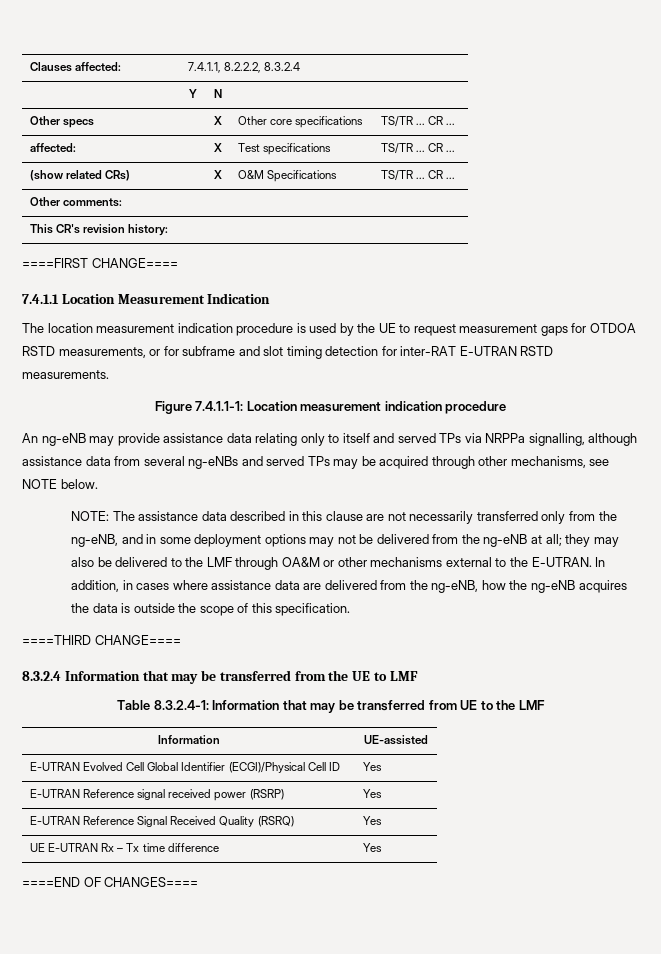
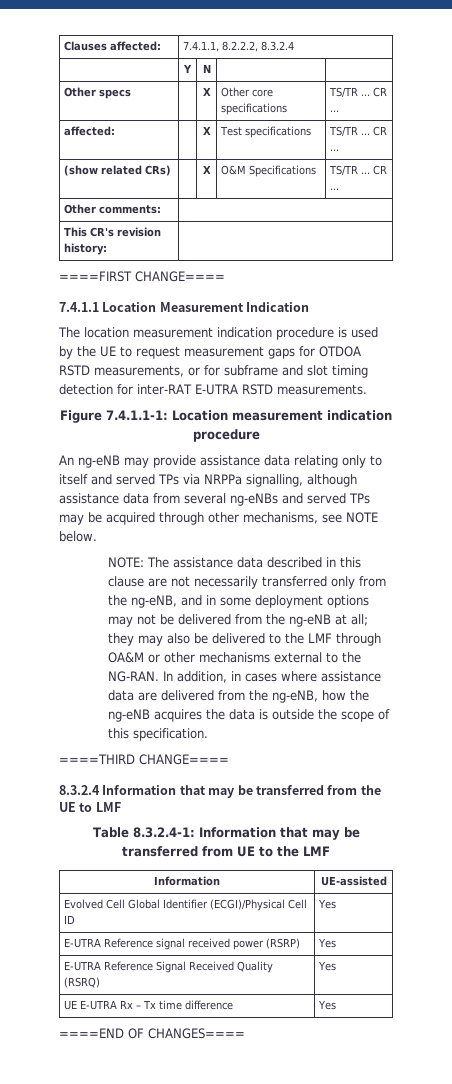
- The location measurement indication procedure is used by the UE to request measurement gaps for OTDOA RSTD measurements, or for subframe and slot timing detection for inter-RAT E-UTRAN RSTD measurements.
+ The location measurement indication procedure is used by the UE to request measurement gaps for OTDOA RSTD measurements, or for subframe and slot timing detection for inter-RAT E-UTRA RSTD measurements.
- NOTE: The assistance data described in this clause are not necessarily transferred only from the ng-eNB, and in some deployment options may not be delivered from the ng-eNB at all; they may also be delivered to the LMF through OA&M or other mechanisms external to the E-UTRAN.
+ NOTE: The assistance data described in this clause are not necessarily transferred only from the ng-eNB, and in some deployment options may not be delivered from the ng-eNB at all; they may also be delivered to the LMF through OA&M or other mechanisms external to the NG-RAN.
- E-UTRAN Evolved Cell Global Identifier (ECGI)/Physical Cell ID | Yes
+ Evolved Cell Global Identifier (ECGI)/Physical Cell ID | Yes
- E-UTRAN Reference signal received power (RSRP) | Yes
+ E-UTRA Reference signal received power (RSRP) | Yes
- E-UTRAN Reference Signal Received Quality (RSRQ) | Yes
+ E-UTRA Reference Signal Received Quality (RSRQ) | Yes
- UE E-UTRAN Rx – Tx time difference | Yes
+ UE E-UTRA Rx – Tx time difference | Yes

